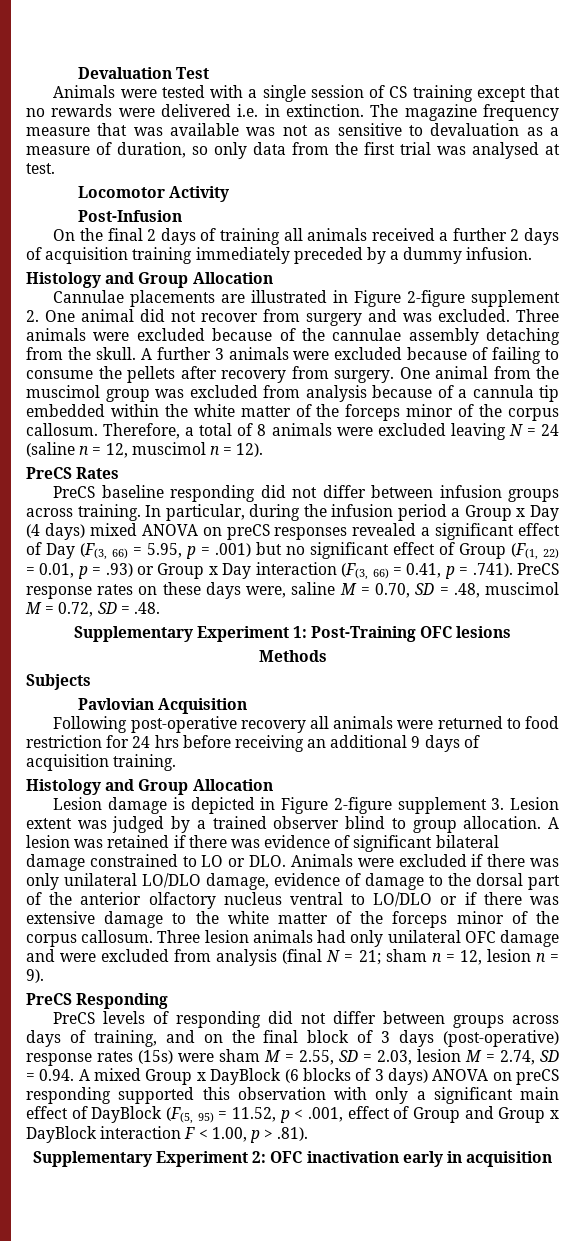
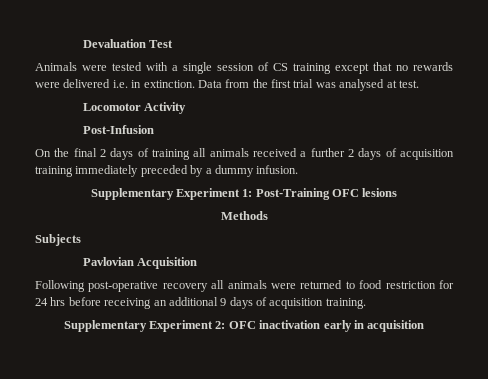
- The magazine frequency measure that was available was not as sensitive to devaluation as a measure of duration, so only data from the first trial was analysed at test.
+ Data from the first trial was analysed at test.
  On the final 2 days of training all animals received a further 2 days of acquisition training immediately preceded by a dummy infusion.
- Histology and Group Allocation
- Cannulae placements are illustrated in Figure 2-figure supplement 2. One animal did not recover from surgery and was excluded. Three animals were excluded because of the cannulae assembly detaching from the skull. A further 3 animals were excluded because of failing to consume the pellets after recovery from surgery. One animal from the muscimol group was excluded from analysis because of a cannula tip embedded within the white matter of the forceps minor of the corpus callosum. Therefore, a total of 8 animals were excluded leaving N = 24 (saline n = 12, muscimol n = 12).
- PreCS Rates
- PreCS baseline responding did not differ between infusion groups across training. In particular, during the infusion period a Group x Day (4 days) mixed ANOVA on preCS responses revealed a significant effect of Day (F(3, 66) = 5.95, p = .001) but no significant effect of Group (F(1, 22) = 0.01, p = .93) or Group x Day interaction (F(3, 66) = 0.41, p = .741). PreCS response rates on these days were, saline M = 0.70, SD = .48, muscimol M = 0.72, SD = .48.
  Following post-operative recovery all animals were returned to food restriction for 24 hrs before receiving an additional 9 days of acquisition training.
- Histology and Group Allocation
- Lesion damage is depicted in Figure 2-figure supplement 3. Lesion extent was judged by a trained observer blind to group allocation. A lesion was retained if there was evidence of significant bilateral damage constrained to LO or DLO. Animals were excluded if there was only unilateral LO/DLO damage, evidence of damage to the dorsal part of the anterior olfactory nucleus ventral to LO/DLO or if there was extensive damage to the white matter of the forceps minor of the corpus callosum. Three lesion animals had only unilateral OFC damage and were excluded from analysis (final N = 21; sham n = 12, lesion n = 9).
- PreCS Responding
- PreCS levels of responding did not differ between groups across days of training, and on the final block of 3 days (post-operative) response rates (15s) were sham M = 2.55, SD = 2.03, lesion M = 2.74, SD = 0.94. A mixed Group x DayBlock (6 blocks of 3 days) ANOVA on preCS responding supported this observation with only a significant main effect of DayBlock (F(5, 95) = 11.52, p < .001, effect of Group and Group x DayBlock interaction F < 1.00, p > .81).

